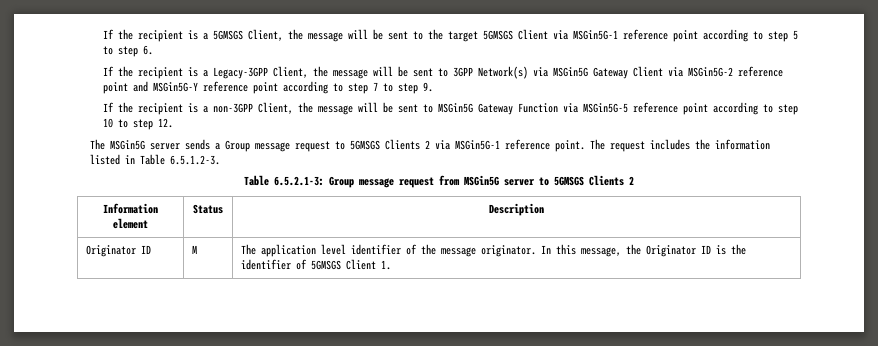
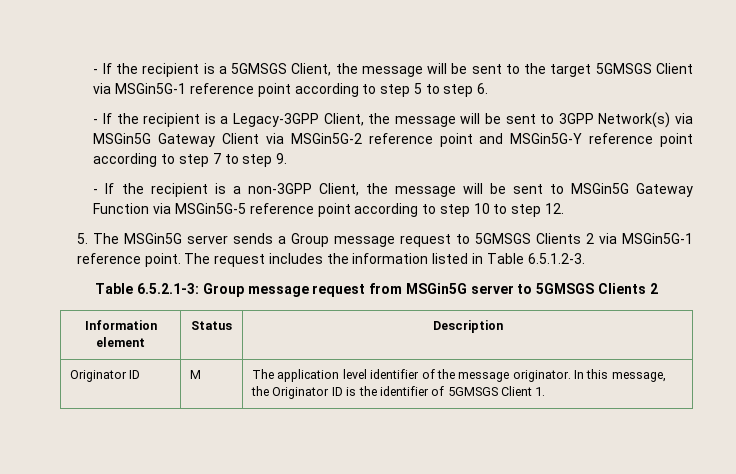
- If the recipient is a 5GMSGS Client, the message will be sent to the target 5GMSGS Client via MSGin5G-1 reference point according to step 5 to step 6.
+ - If the recipient is a 5GMSGS Client, the message will be sent to the target 5GMSGS Client via MSGin5G-1 reference point according to step 5 to step 6.
- If the recipient is a Legacy-3GPP Client, the message will be sent to 3GPP Network(s) via MSGin5G Gateway Client via MSGin5G-2 reference point and MSGin5G-Y reference point according to step 7 to step 9.
+ - If the recipient is a Legacy-3GPP Client, the message will be sent to 3GPP Network(s) via MSGin5G Gateway Client via MSGin5G-2 reference point and MSGin5G-Y reference point according to step 7 to step 9.
- If the recipient is a non-3GPP Client, the message will be sent to MSGin5G Gateway Function via MSGin5G-5 reference point according to step 10 to step 12.
+ - If the recipient is a non-3GPP Client, the message will be sent to MSGin5G Gateway Function via MSGin5G-5 reference point according to step 10 to step 12.
- The MSGin5G server sends a Group message request to 5GMSGS Clients 2 via MSGin5G-1 reference point.
+ 5. The MSGin5G server sends a Group message request to 5GMSGS Clients 2 via MSGin5G-1 reference point.

